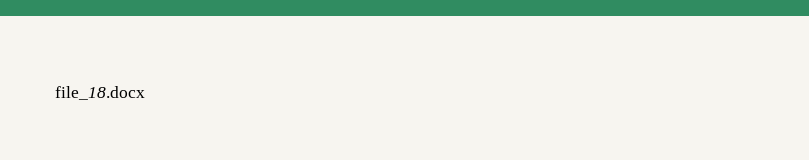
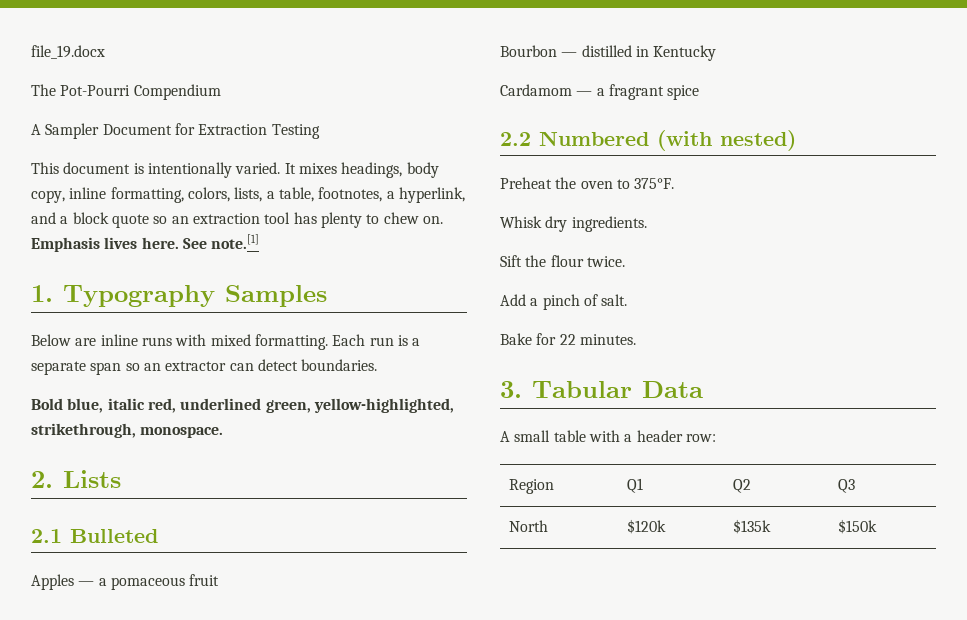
- file_18.docx
+ file_19.docx
+ The Pot-Pourri Compendium
+ A Sampler Document for Extraction Testing
+ This document is intentionally varied. It mixes headings, body copy, inline formatting, colors, lists, a table, footnotes, a hyperlink, and a block quote so an extraction tool has plenty to chew on. Emphasis lives here. See note.[1]
+ 1. Typography Samples
+ Below are inline runs with mixed formatting. Each run is a separate span so an extractor can detect boundaries.
+ Bold blue, italic red, underlined green, yellow-highlighted, strikethrough, monospace.
+ 2. Lists
+ 2.1 Bulleted
+ Apples — a pomaceous fruit
+ Bourbon — distilled in Kentucky
+ Cardamom — a fragrant spice
+ 2.2 Numbered (with nested)
+ Preheat the oven to 375°F.
+ Whisk dry ingredients.
+ Sift the flour twice.
+ Add a pinch of salt.
+ Bake for 22 minutes.
+ 3. Tabular Data
+ A small table with a header row:
+ Region | Q1 | Q2 | Q3
+ North | $120k | $135k | $150k

